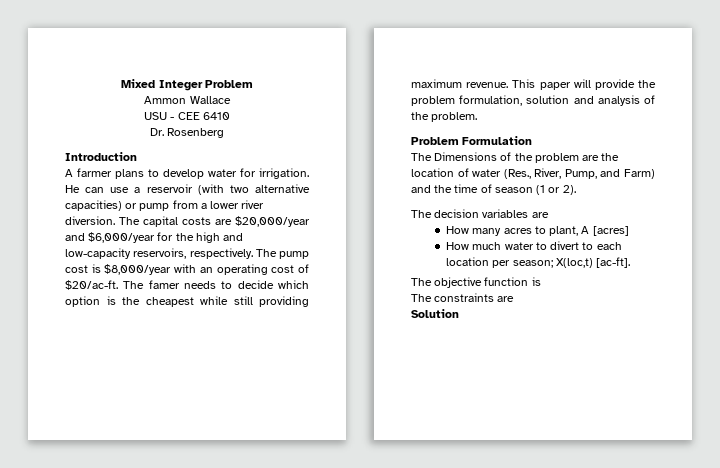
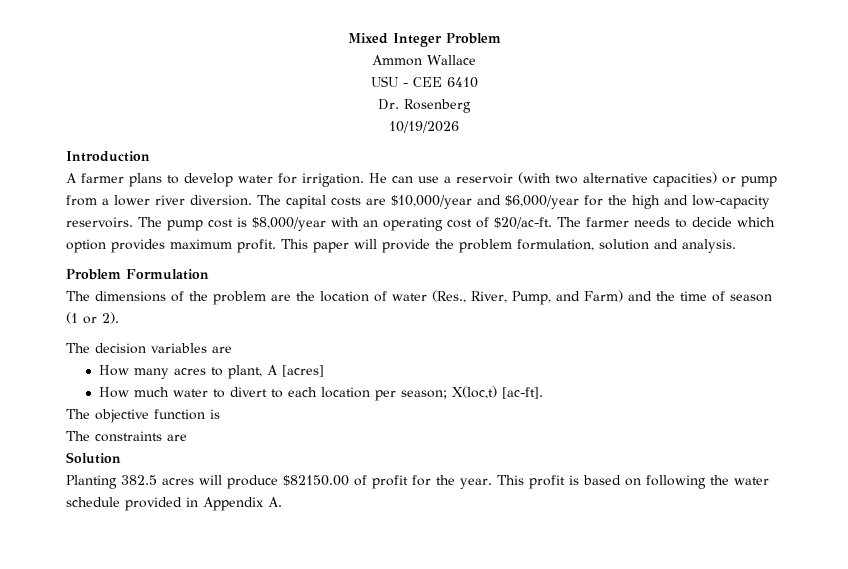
+ 10/19/2026
- The capital costs are $20,000/year and $6,000/year for the high and low-capacity reservoirs, respectively.
+ The capital costs are $10,000/year and $6,000/year for the high and low-capacity reservoirs.
- The famer needs to decide which option is the cheapest while still providing maximum revenue.
+ The farmer needs to decide which option provides maximum profit.
- This paper will provide the problem formulation, solution and analysis of the problem.
+ This paper will provide the problem formulation, solution and analysis.
- The Dimensions of the problem are the location of water (Res., River, Pump, and Farm) and the time of season (1 or 2).
+ The dimensions of the problem are the location of water (Res., River, Pump, and Farm) and the time of season (1 or 2).
+ Planting 382.5 acres will produce $82150.00 of profit for the year. This profit is based on following the water schedule provided in Appendix A.

